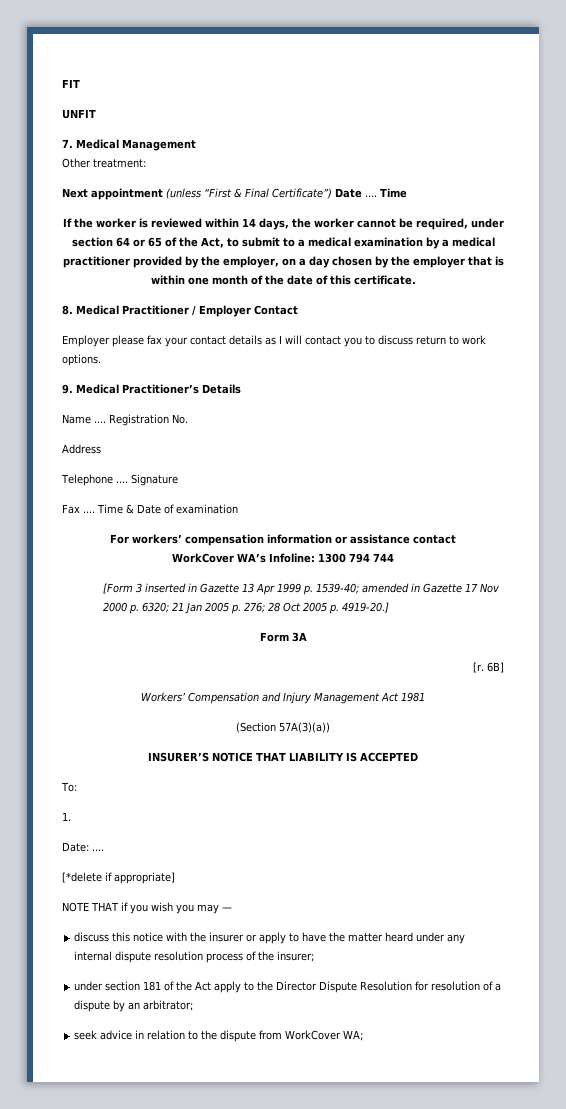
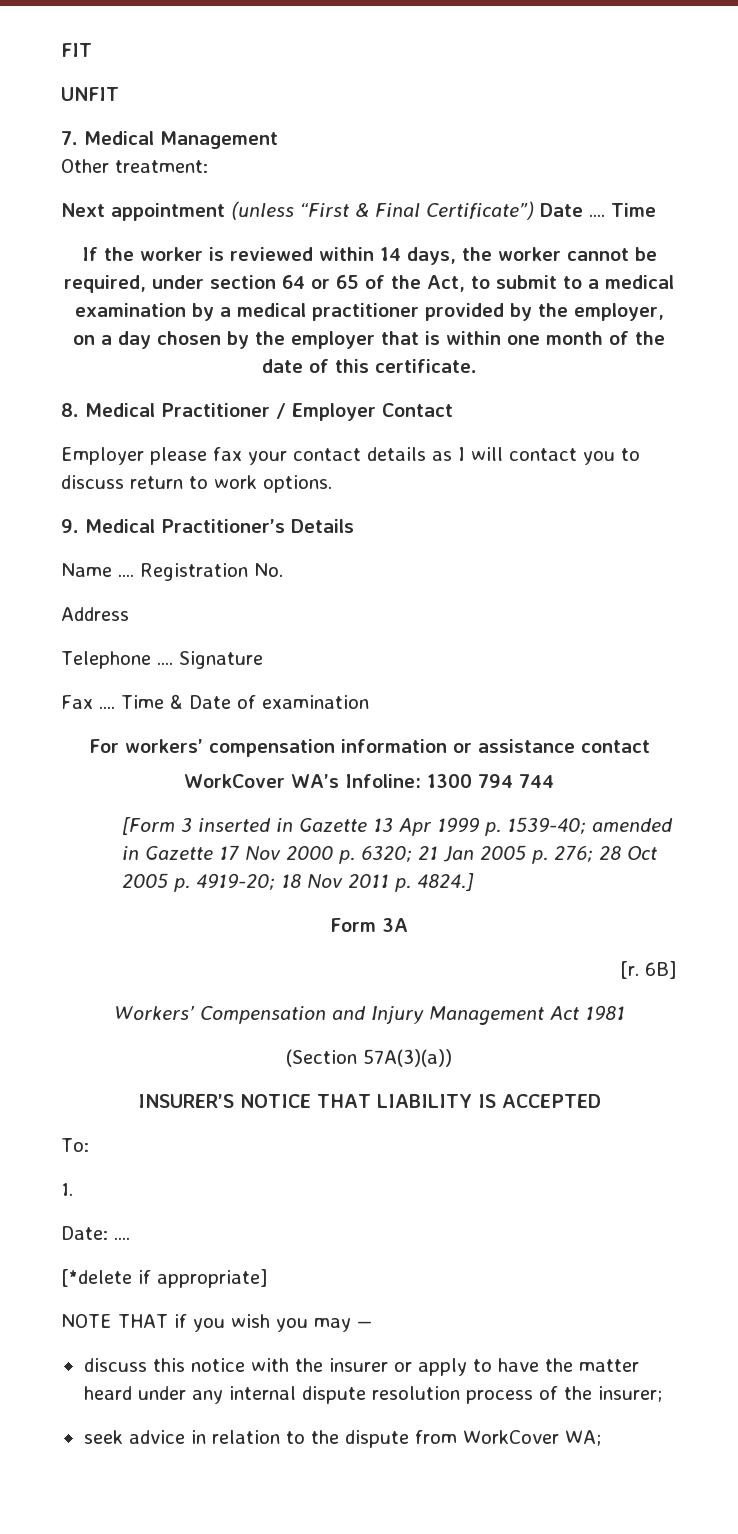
- [Form 3 inserted in Gazette 13 Apr 1999 p. 1539-40; amended in Gazette 17 Nov 2000 p. 6320; 21 Jan 2005 p. 276; 28 Oct 2005 p. 4919-20.]
+ [Form 3 inserted in Gazette 13 Apr 1999 p. 1539-40; amended in Gazette 17 Nov 2000 p. 6320; 21 Jan 2005 p. 276; 28 Oct 2005 p. 4919-20; 18 Nov 2011 p. 4824.]
- under section 181 of the Act apply to the Director Dispute Resolution for resolution of a dispute by an arbitrator;

